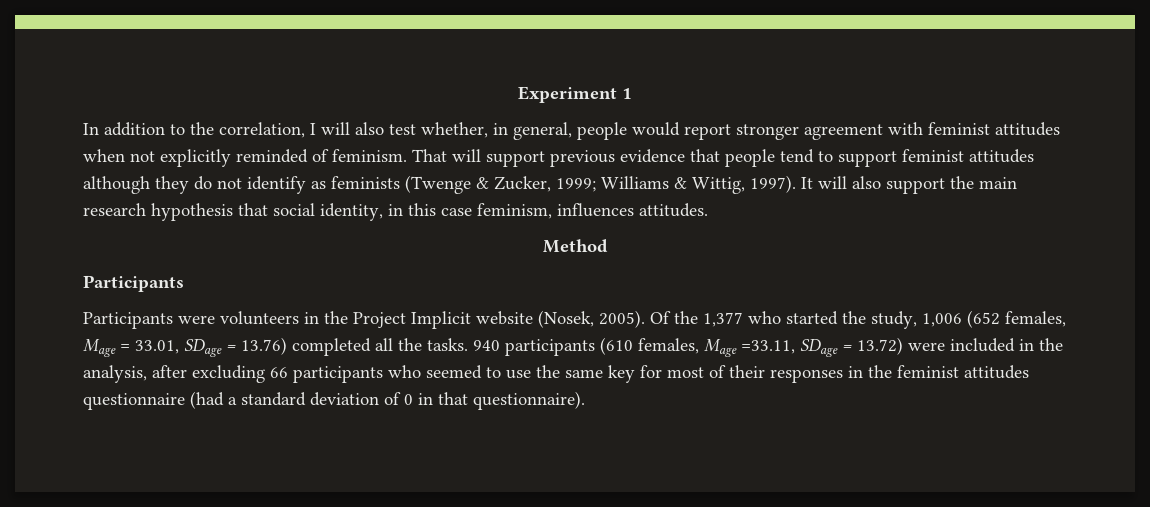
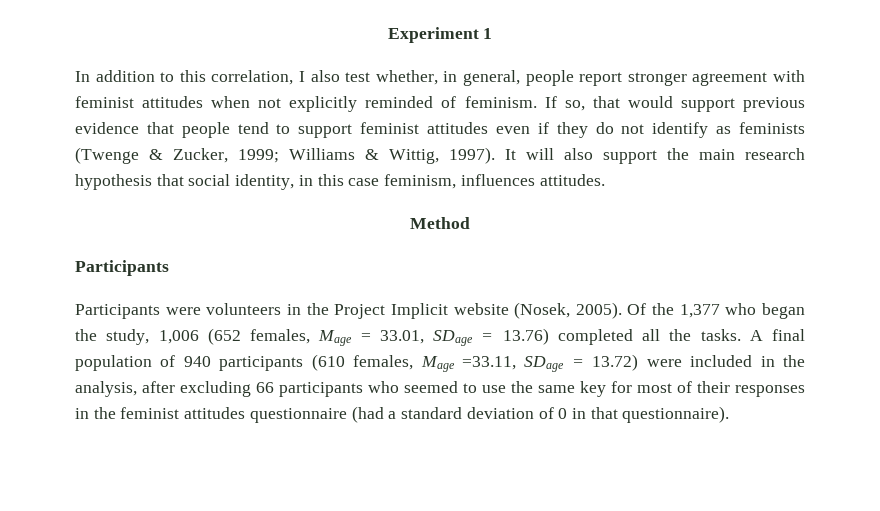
- In addition to the correlation, I will also test whether, in general, people would report stronger agreement with feminist attitudes when not explicitly reminded of feminism.
+ In addition to this correlation, I also test whether, in general, people report stronger agreement with feminist attitudes when not explicitly reminded of feminism.
- That will support previous evidence that people tend to support feminist attitudes although they do not identify as feminists (Twenge & Zucker, 1999; Williams & Wittig, 1997).
+ If so, that would support previous evidence that people tend to support feminist attitudes even if they do not identify as feminists (Twenge & Zucker, 1999; Williams & Wittig, 1997).
- Of the 1,377 who started the study, 1,006 (652 females, Mage = 33.01, SDage = 13.76) completed all the tasks.
+ Of the 1,377 who began the study, 1,006 (652 females, Mage = 33.01, SDage = 13.76) completed all the tasks.
- 940 participants (610 females, Mage =33.11, SDage = 13.72) were included in the analysis, after excluding 66 participants who seemed to use the same key for most of their responses in the feminist attitudes questionnaire (had a standard deviation of 0 in that questionnaire).
+ A final population of 940 participants (610 females, Mage =33.11, SDage = 13.72) were included in the analysis, after excluding 66 participants who seemed to use the same key for most of their responses in the feminist attitudes questionnaire (had a standard deviation of 0 in that questionnaire).

